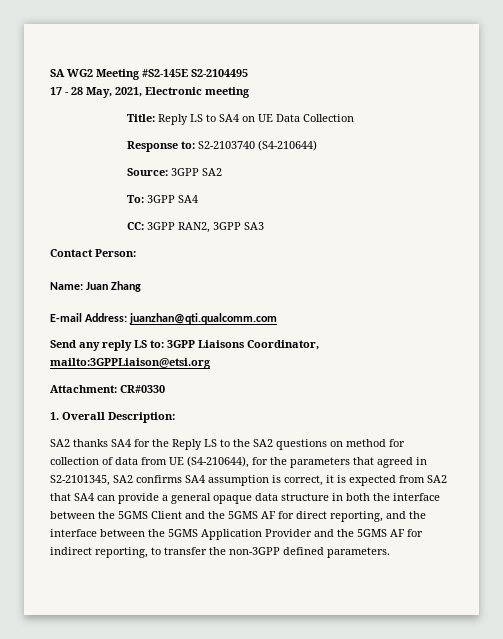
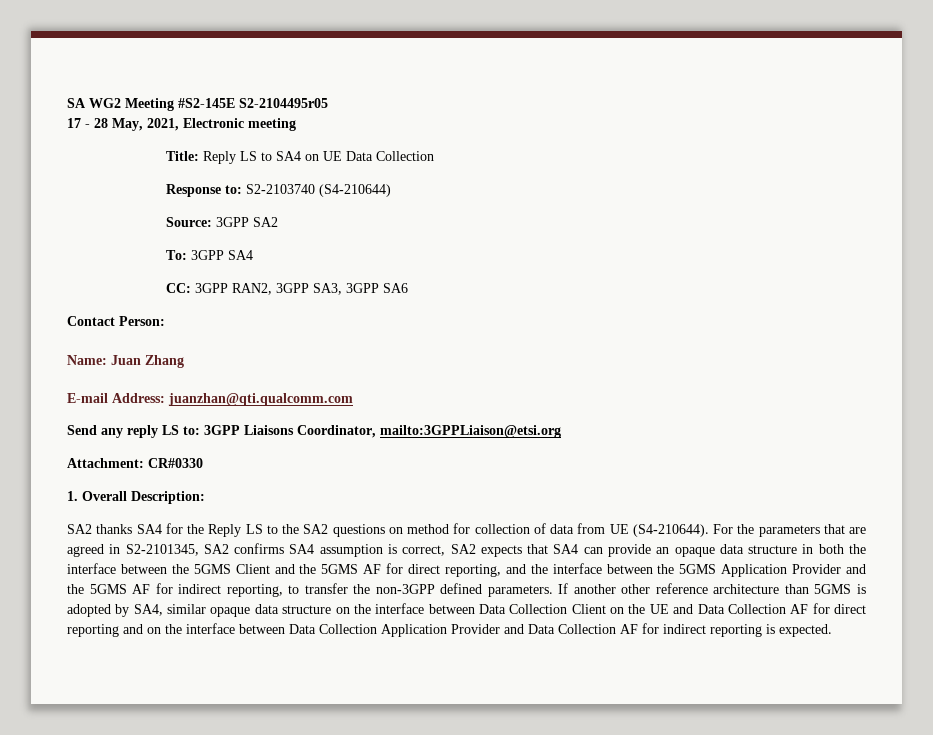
- SA WG2 Meeting #S2-145E S2-2104495
+ SA WG2 Meeting #S2-145E S2-2104495r05
- CC: 3GPP RAN2, 3GPP SA3
+ CC: 3GPP RAN2, 3GPP SA3, 3GPP SA6
- SA2 thanks SA4 for the Reply LS to the SA2 questions on method for collection of data from UE (S4-210644), for the parameters that agreed in S2-2101345, SA2 confirms SA4 assumption is correct, it is expected from SA2 that SA4 can provide a general opaque data structure in both the interface between the 5GMS Client and the 5GMS AF for direct reporting, and the interface between the 5GMS Application Provider and the 5GMS AF for indirect reporting, to transfer the non-3GPP defined parameters.
+ SA2 thanks SA4 for the Reply LS to the SA2 questions on method for collection of data from UE (S4-210644). For the parameters that are agreed in S2-2101345, SA2 confirms SA4 assumption is correct, SA2 expects that SA4 can provide an opaque data structure in both the interface between the 5GMS Client and the 5GMS AF for direct reporting, and the interface between the 5GMS Application Provider and the 5GMS AF for indirect reporting, to transfer the non-3GPP defined parameters.
+ If another other reference architecture than 5GMS is adopted by SA4, similar opaque data structure on the interface between Data Collection Client on the UE and Data Collection AF for direct reporting and on the interface between Data Collection Application Provider and Data Collection AF for indirect reporting is expected.

